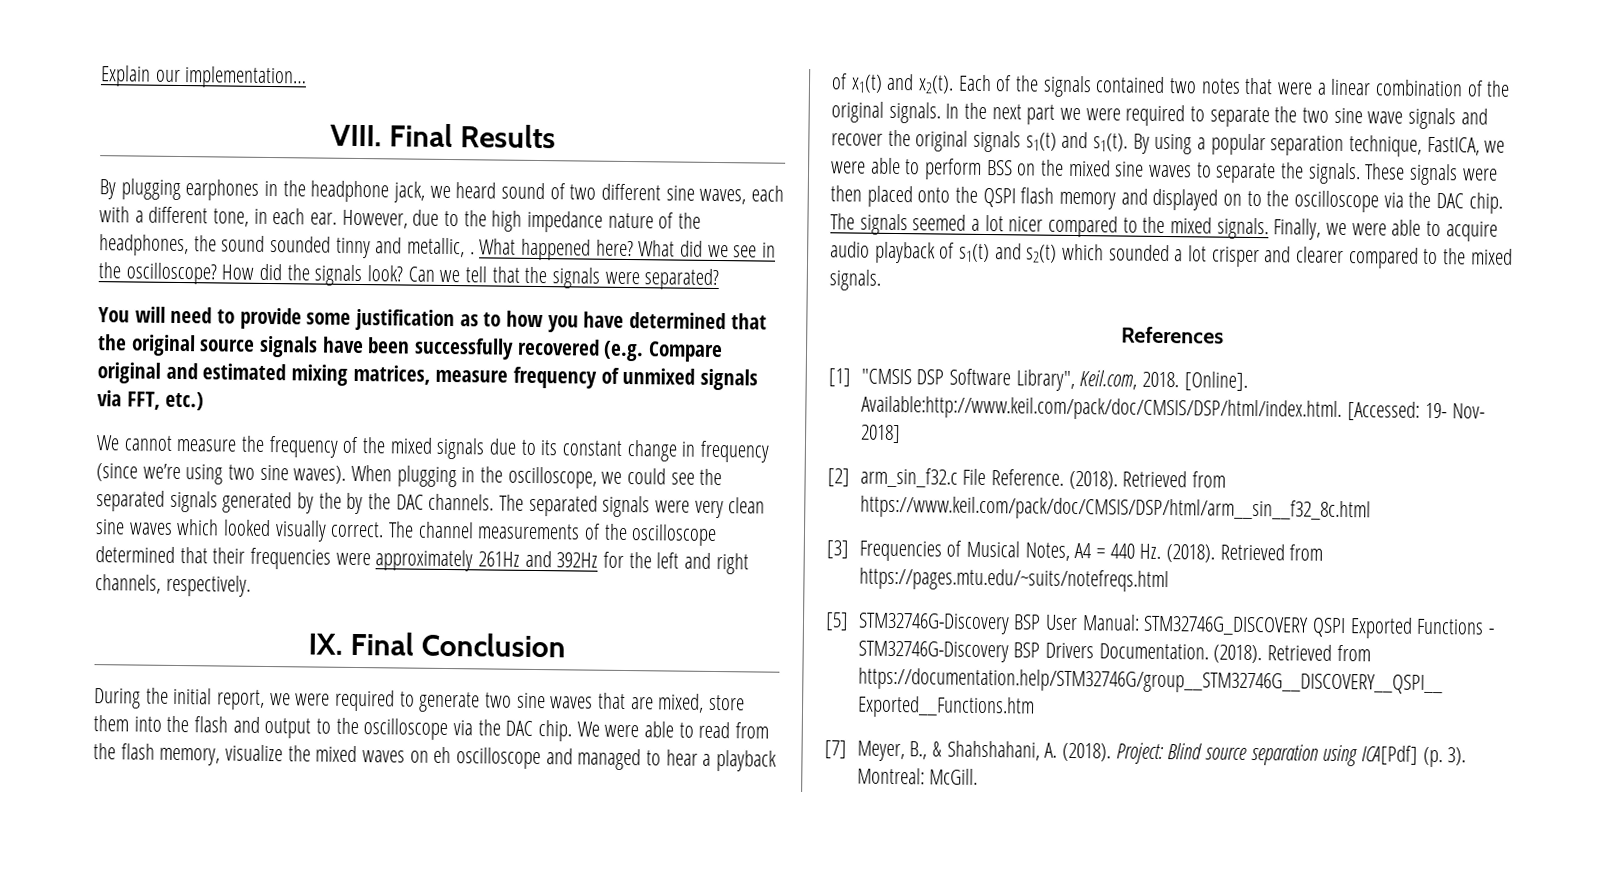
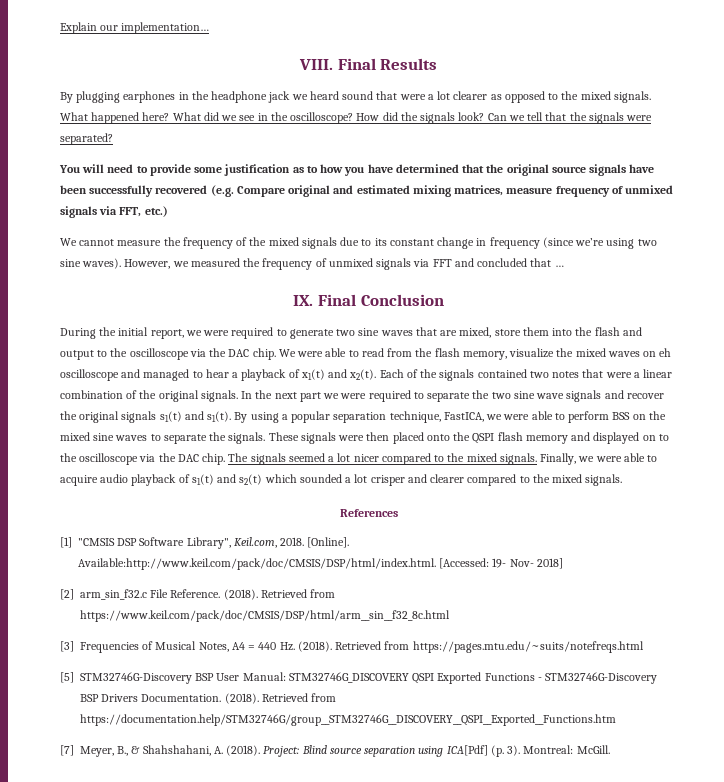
- By plugging earphones in the headphone jack, we heard sound of two different sine waves, each with a different tone, in each ear. However, due to the high impedance nature of the headphones, the sound sounded tinny and metallic, .
+ By plugging earphones in the headphone jack we heard sound that were a lot clearer as opposed to the mixed signals.
- When plugging in the oscilloscope, we could see the separated signals generated by the by the DAC channels. The separated signals were very clean sine waves which looked visually correct. The channel measurements of the oscilloscope determined that their frequencies were approximately 261Hz and 392Hz for the left and right channels, respectively.
+ However, we measured the frequency of unmixed signals via FFT and concluded that …

